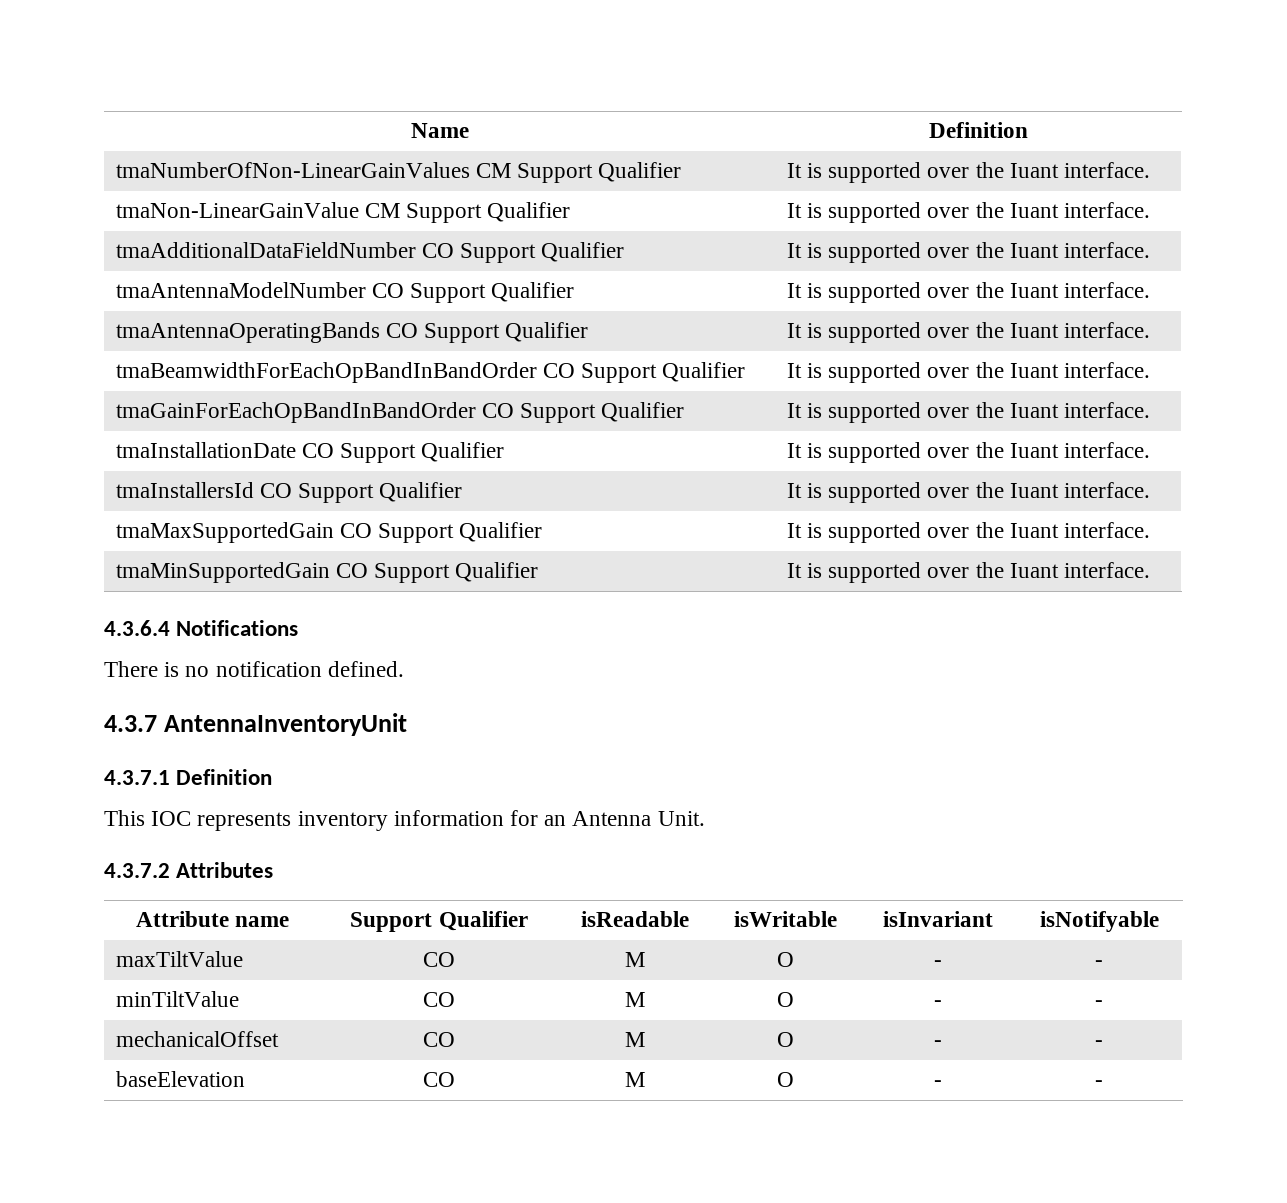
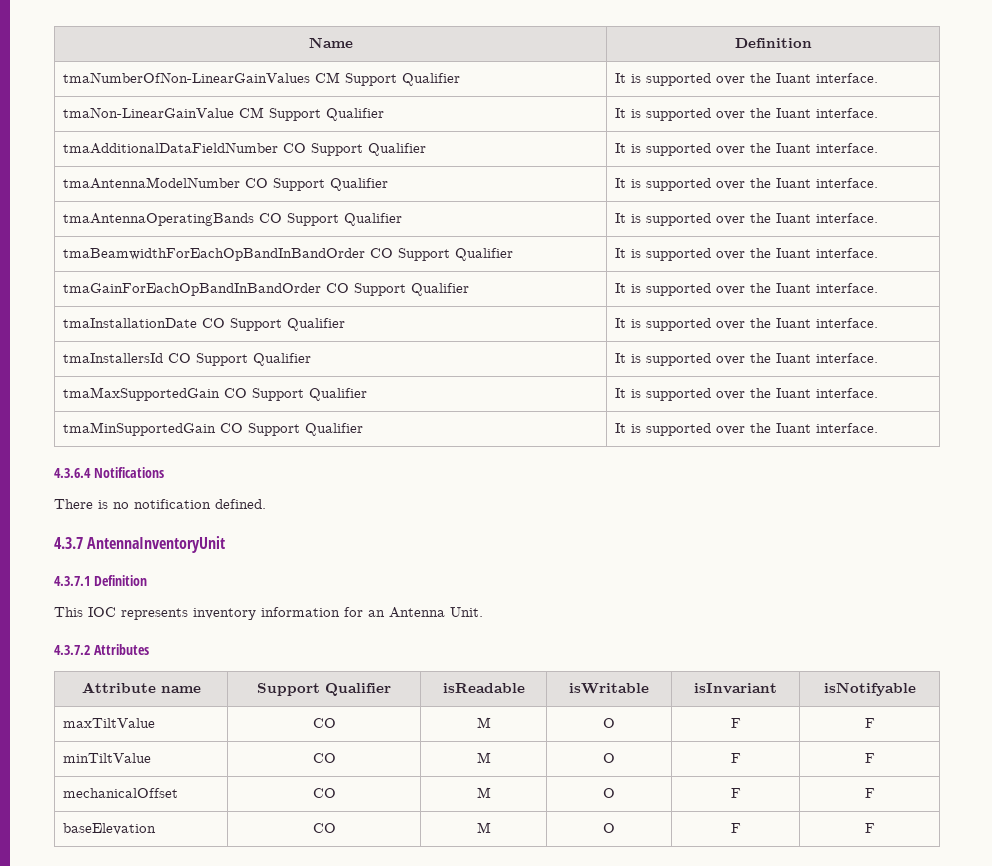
- maxTiltValue | CO | M | O | - | -
+ maxTiltValue | CO | M | O | F | F
- minTiltValue | CO | M | O | - | -
+ minTiltValue | CO | M | O | F | F
- mechanicalOffset | CO | M | O | - | -
+ mechanicalOffset | CO | M | O | F | F
- baseElevation | CO | M | O | - | -
+ baseElevation | CO | M | O | F | F

